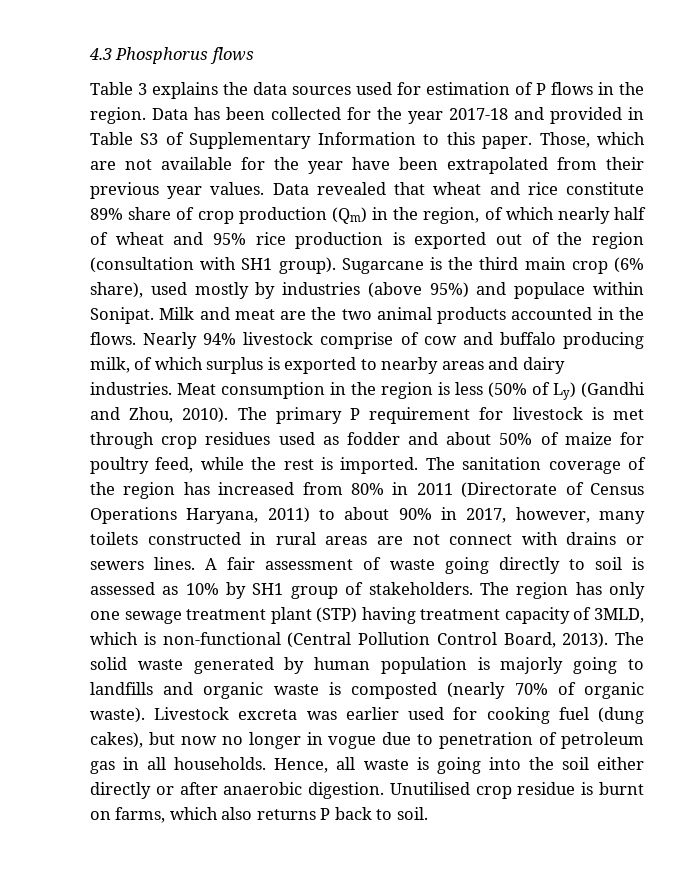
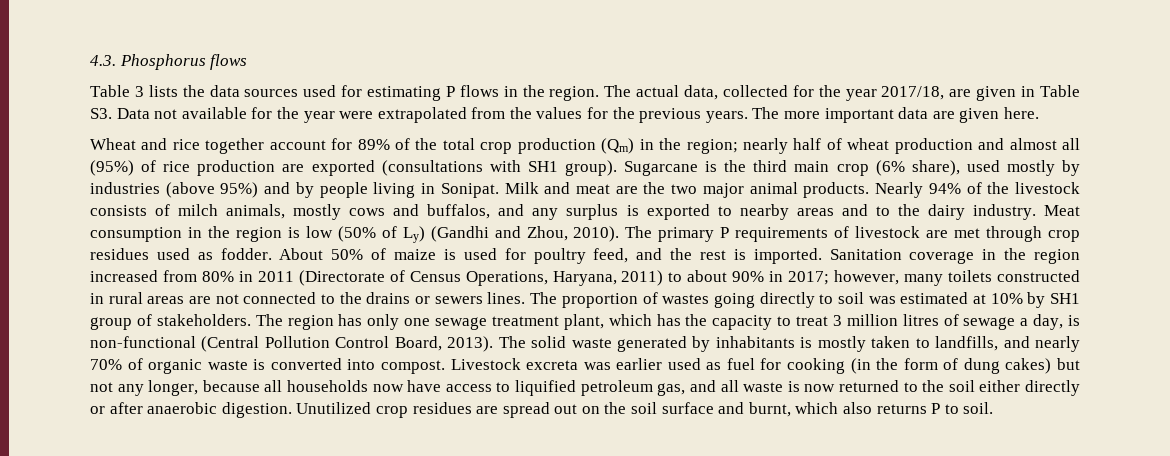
- 4.3 Phosphorus flows
+ 4.3. Phosphorus flows
- Table 3 explains the data sources used for estimation of P flows in the region.
+ Table 3 lists the data sources used for estimating P flows in the region.
- Data has been collected for the year 2017-18 and provided in Table S3 of Supplementary Information to this paper. Those, which are not available for the year have been extrapolated from their previous year values. Data revealed that wheat and rice constitute 89% share of crop production (Qm) in the region, of which nearly half of wheat and 95% rice production is exported out of the region (consultation with SH1 group).
+ The actual data, collected for the year 2017/18, are given in Table S3. Data not available for the year were extrapolated from the values for the previous years. The more important data are given here.
+ Wheat and rice together account for 89% of the total crop production (Qm) in the region; nearly half of wheat production and almost all (95%) of rice production are exported (consultations with SH1 group).
- Sugarcane is the third main crop (6% share), used mostly by industries (above 95%) and populace within Sonipat.
+ Sugarcane is the third main crop (6% share), used mostly by industries (above 95%) and by people living in Sonipat.
- Milk and meat are the two animal products accounted in the flows. Nearly 94% livestock comprise of cow and buffalo producing milk, of which surplus is exported to nearby areas and dairy industries.
+ Milk and meat are the two major animal products. Nearly 94% of the livestock consists of milch animals, mostly cows and buffalos, and any surplus is exported to nearby areas and to the dairy industry.
- Meat consumption in the region is less (50% of Ly) (Gandhi and Zhou, 2010).
+ Meat consumption in the region is low (50% of Ly) (Gandhi and Zhou, 2010).
- The primary P requirement for livestock is met through crop residues used as fodder and about 50% of maize for poultry feed, while the rest is imported.
+ The primary P requirements of livestock are met through crop residues used as fodder. About 50% of maize is used for poultry feed, and the rest is imported.
- The sanitation coverage of the region has increased from 80% in 2011 (Directorate of Census Operations Haryana, 2011) to about 90% in 2017, however, many toilets constructed in rural areas are not connect with drains or sewers lines.
+ Sanitation coverage in the region increased from 80% in 2011 (Directorate of Census Operations, Haryana, 2011) to about 90% in 2017; however, many toilets constructed in rural areas are not connected to the drains or sewers lines.
- A fair assessment of waste going directly to soil is assessed as 10% by SH1 group of stakeholders.
+ The proportion of wastes going directly to soil was estimated at 10% by SH1 group of stakeholders.
- The region has only one sewage treatment plant (STP) having treatment capacity of 3MLD, which is non-functional (Central Pollution Control Board, 2013).
+ The region has only one sewage treatment plant, which has the capacity to treat 3 million litres of sewage a day, is non-functional (Central Pollution Control Board, 2013).
- The solid waste generated by human population is majorly going to landfills and organic waste is composted (nearly 70% of organic waste).
+ The solid waste generated by inhabitants is mostly taken to landfills, and nearly 70% of organic waste is converted into compost.
- Livestock excreta was earlier used for cooking fuel (dung cakes), but now no longer in vogue due to penetration of petroleum gas in all households. Hence, all waste is going into the soil either directly or after anaerobic digestion.
+ Livestock excreta was earlier used as fuel for cooking (in the form of dung cakes) but not any longer, because all households now have access to liquified petroleum gas, and all waste is now returned to the soil either directly or after anaerobic digestion.
- Unutilised crop residue is burnt on farms, which also returns P back to soil.
+ Unutilized crop residues are spread out on the soil surface and burnt, which also returns P to soil.

